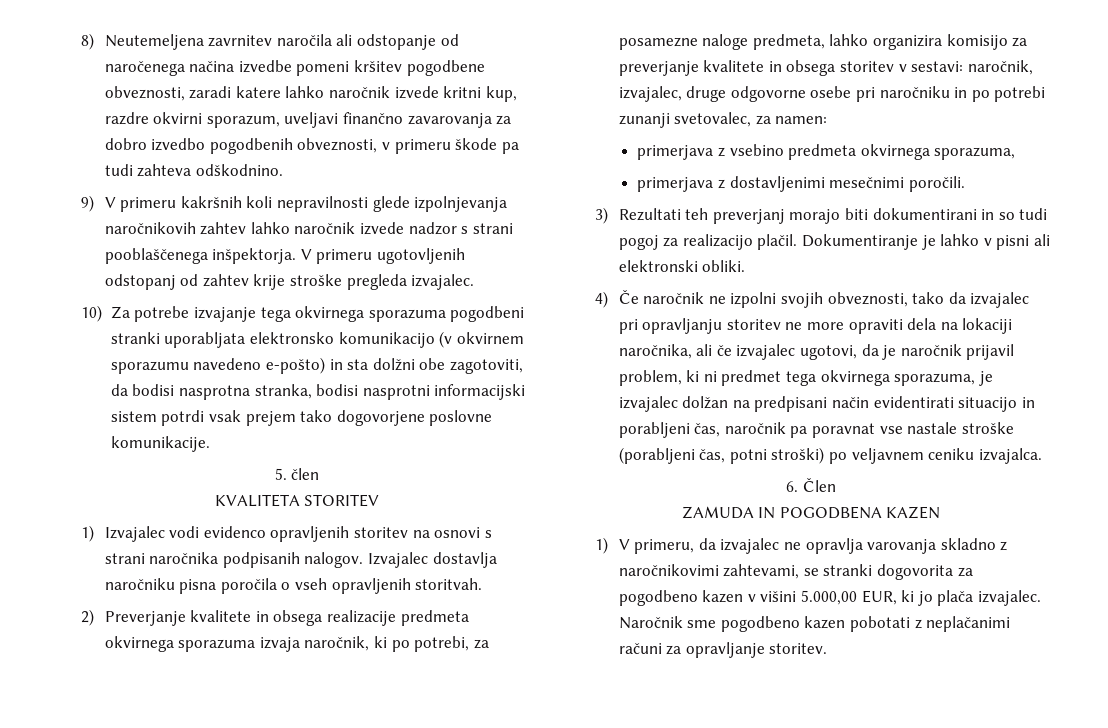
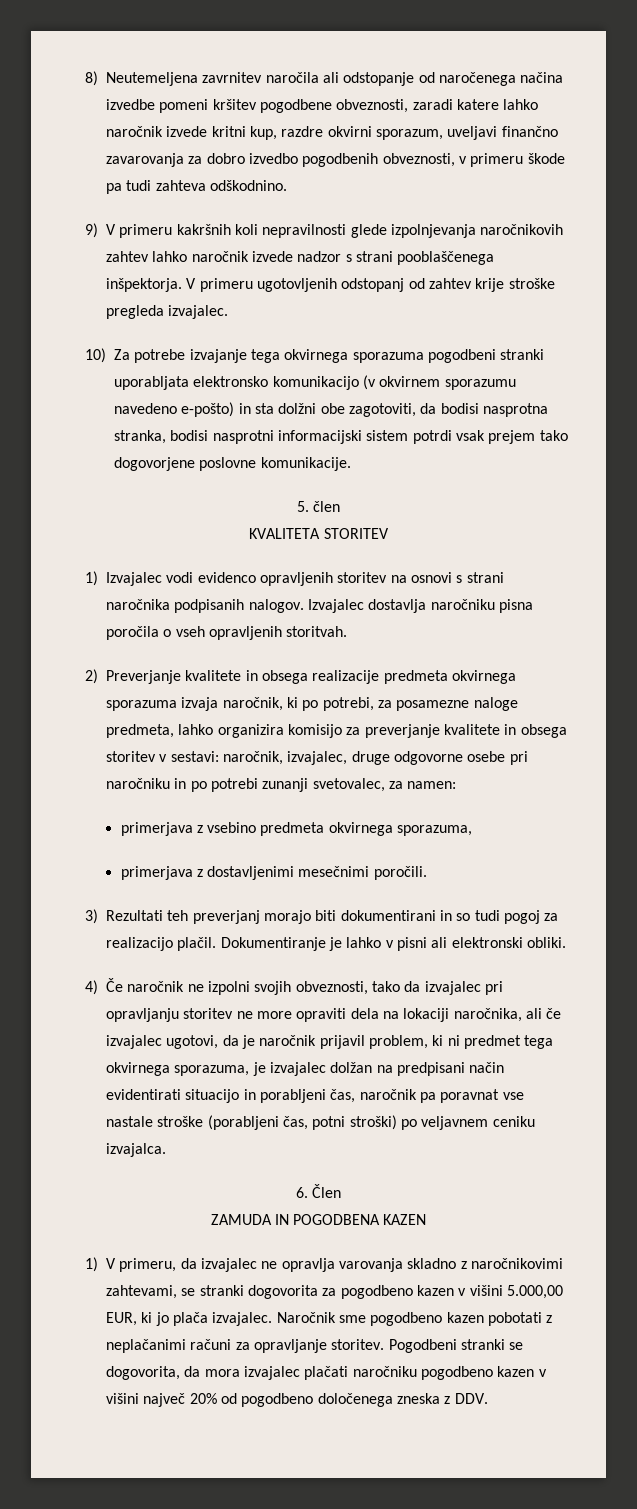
+ Pogodbeni stranki se dogovorita, da mora izvajalec plačati naročniku pogodbeno kazen v višini največ 20% od pogodbeno določenega zneska z DDV.

